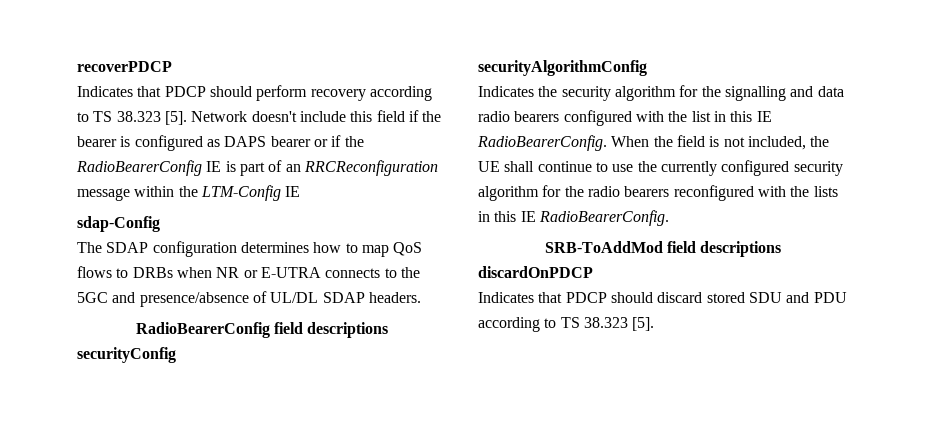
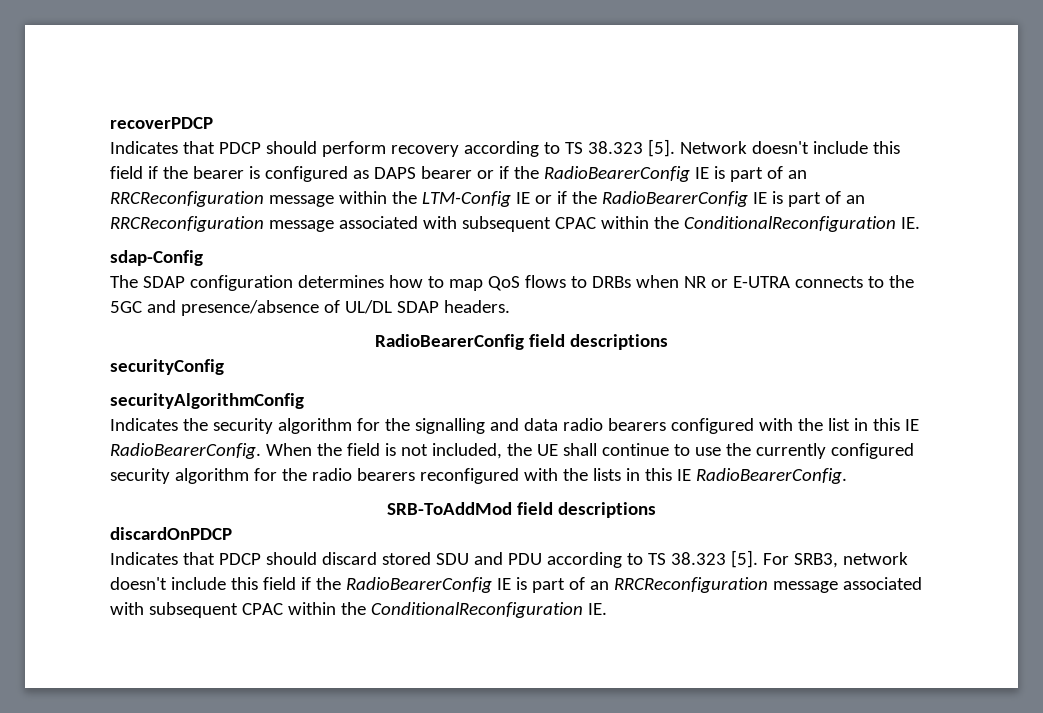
- Network doesn't include this field if the bearer is configured as DAPS bearer or if the RadioBearerConfig IE is part of an RRCReconfiguration message within the LTM-Config IE
+ Network doesn't include this field if the bearer is configured as DAPS bearer or if the RadioBearerConfig IE is part of an RRCReconfiguration message within the LTM-Config IE or if the RadioBearerConfig IE is part of an RRCReconfiguration message associated with subsequent CPAC within the ConditionalReconfiguration IE.
+ For SRB3, network doesn't include this field if the RadioBearerConfig IE is part of an RRCReconfiguration message associated with subsequent CPAC within the ConditionalReconfiguration IE.

